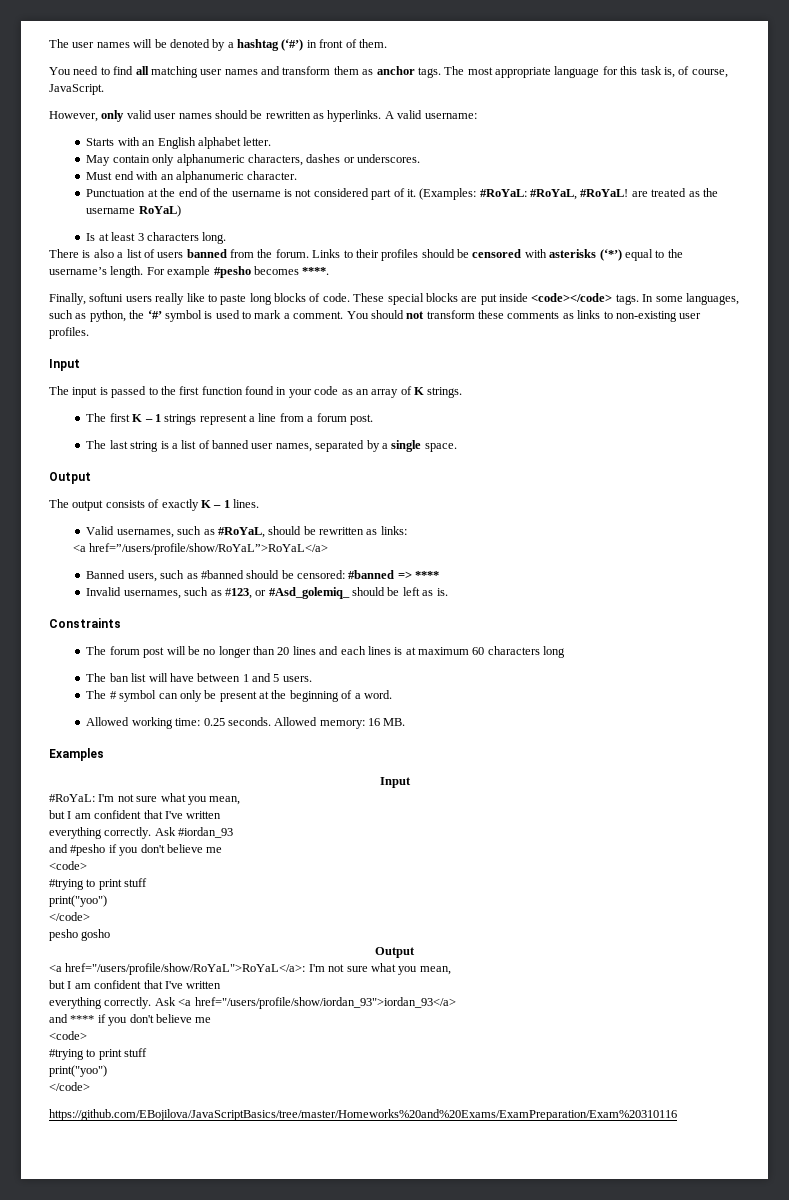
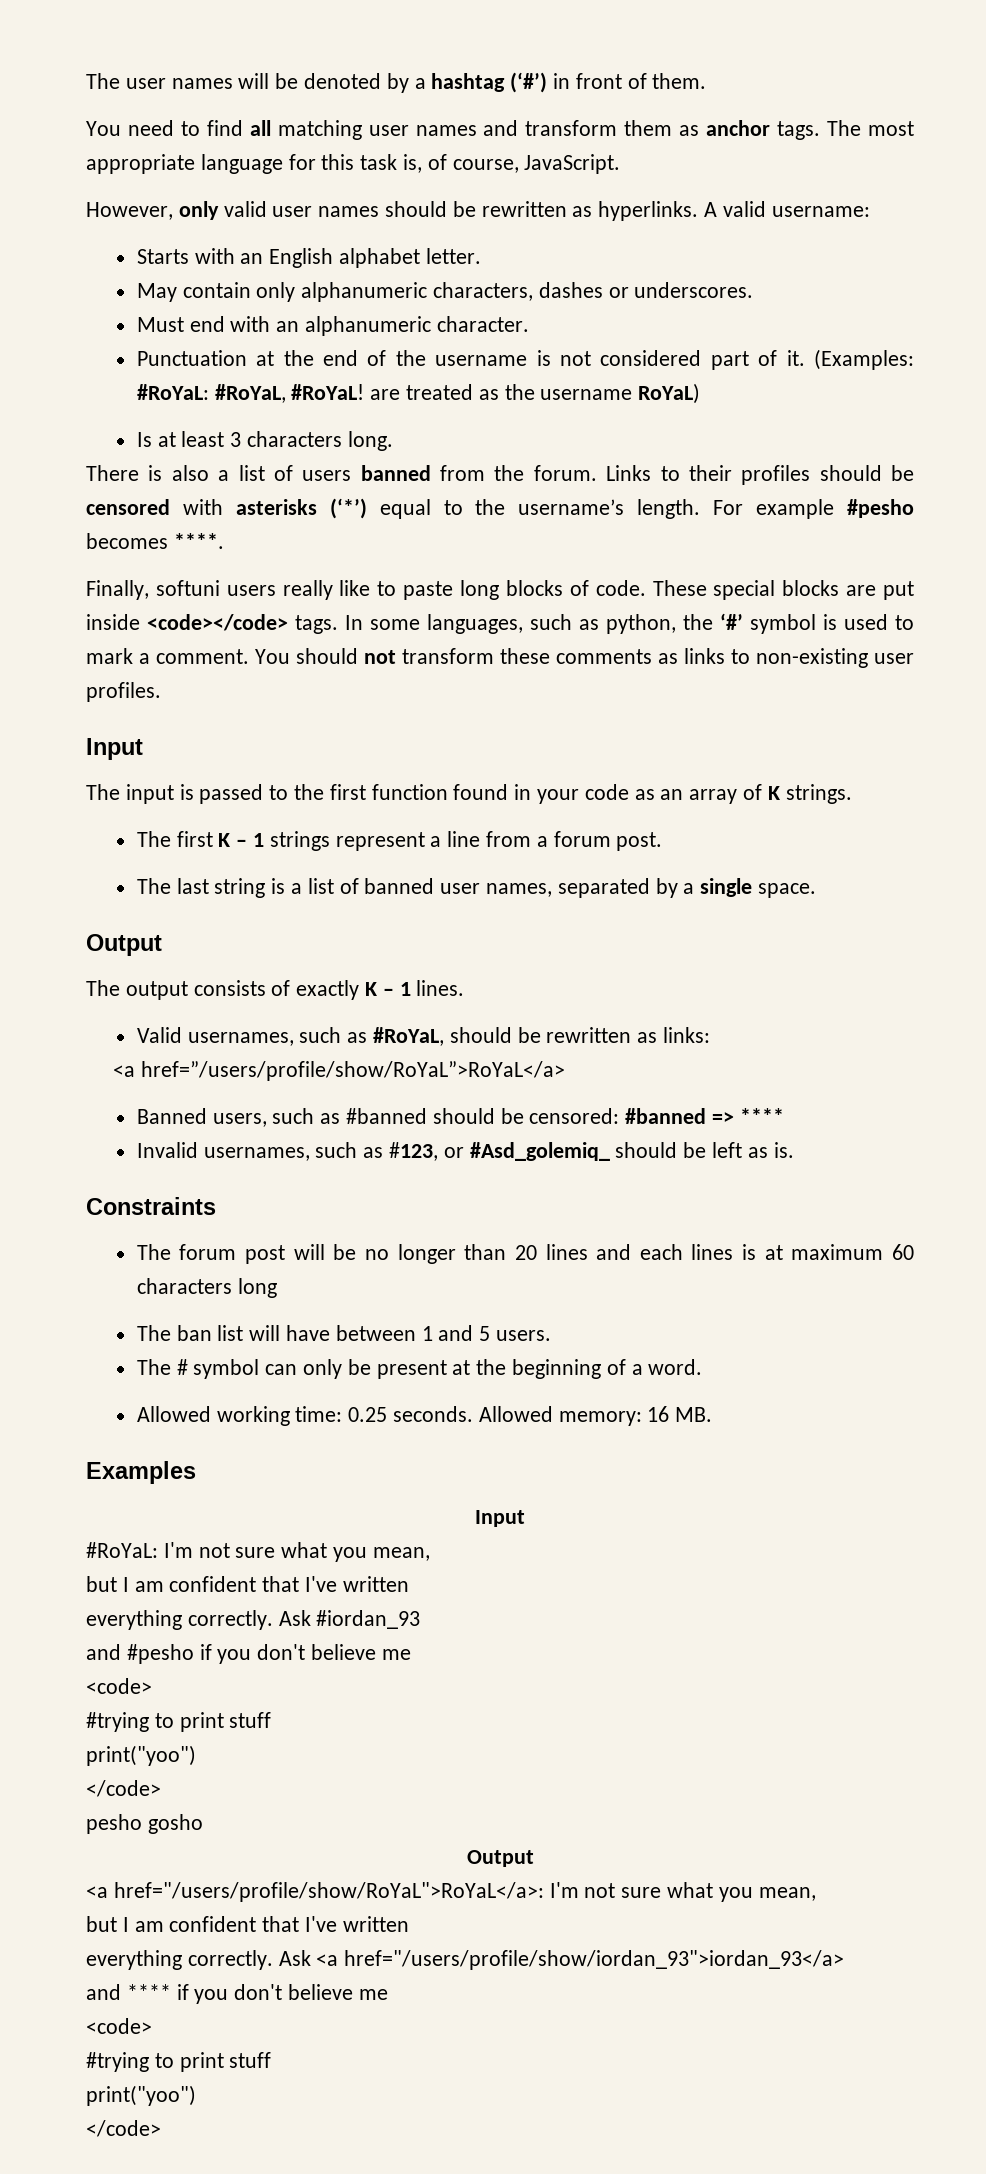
- https://github.com/EBojilova/JavaScriptBasics/tree/master/Homeworks%20and%20Exams/ExamPreparation/Exam%20310116

